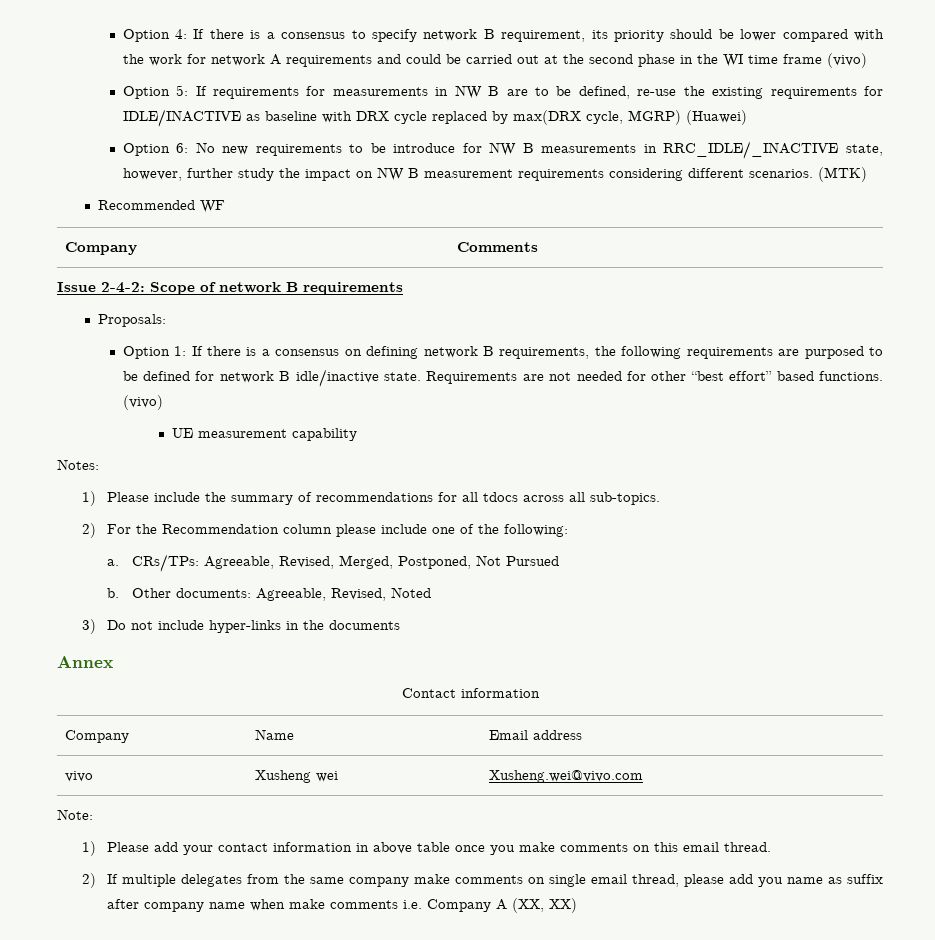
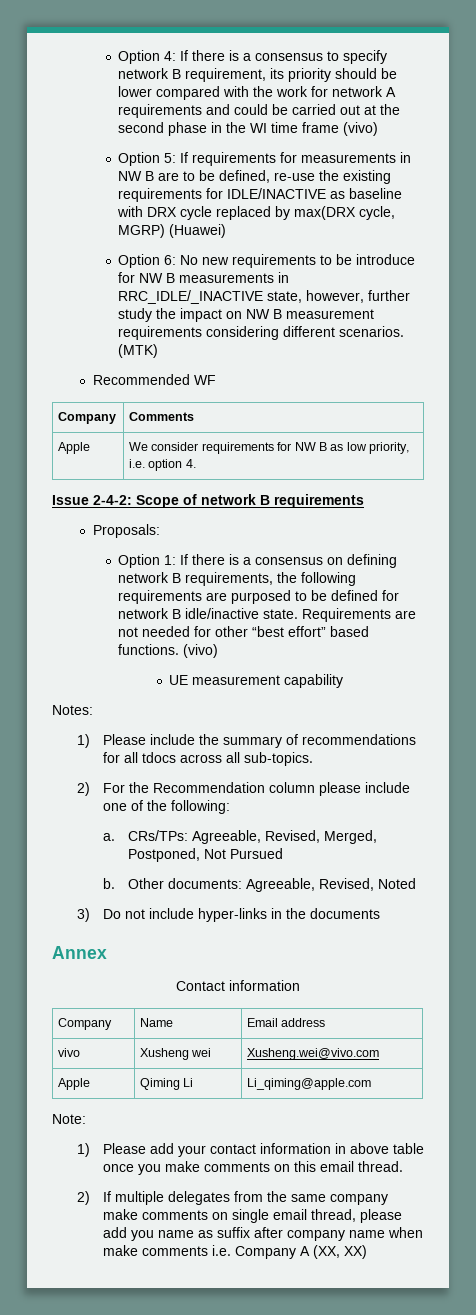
+ Apple | We consider requirements for NW B as low priority, i.e. option 4.
+ Apple | Qiming Li | Li_qiming@apple.com

